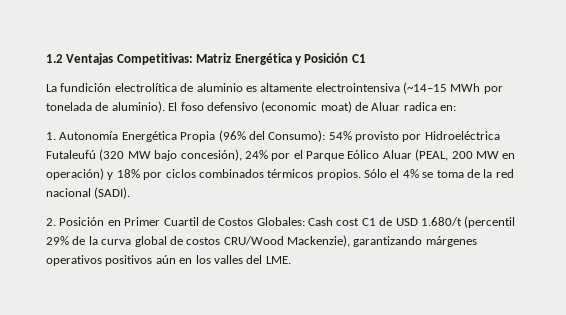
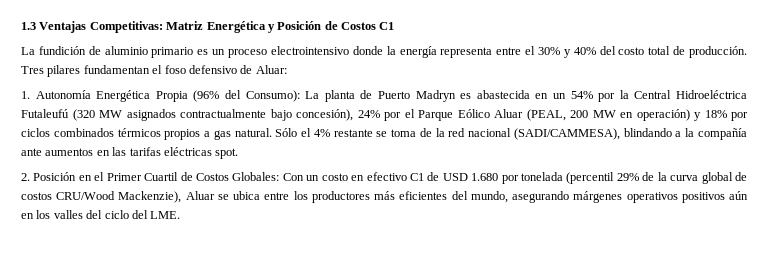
- 1.2 Ventajas Competitivas: Matriz Energética y Posición C1
+ 1.3 Ventajas Competitivas: Matriz Energética y Posición de Costos C1
- La fundición electrolítica de aluminio es altamente electrointensiva (~14–15 MWh por tonelada de aluminio). El foso defensivo (economic moat) de Aluar radica en:
+ La fundición de aluminio primario es un proceso electrointensivo donde la energía representa entre el 30% y 40% del costo total de producción. Tres pilares fundamentan el foso defensivo de Aluar:
- 1. Autonomía Energética Propia (96% del Consumo): 54% provisto por Hidroeléctrica Futaleufú (320 MW bajo concesión), 24% por el Parque Eólico Aluar (PEAL, 200 MW en operación) y 18% por ciclos combinados térmicos propios.
+ 1. Autonomía Energética Propia (96% del Consumo): La planta de Puerto Madryn es abastecida en un 54% por la Central Hidroeléctrica Futaleufú (320 MW asignados contractualmente bajo concesión), 24% por el Parque Eólico Aluar (PEAL, 200 MW en operación) y 18% por ciclos combinados térmicos propios a gas natural.
- Sólo el 4% se toma de la red nacional (SADI).
+ Sólo el 4% restante se toma de la red nacional (SADI/CAMMESA), blindando a la compañía ante aumentos en las tarifas eléctricas spot.
- 2. Posición en Primer Cuartil de Costos Globales: Cash cost C1 de USD 1.680/t (percentil 29% de la curva global de costos CRU/Wood Mackenzie), garantizando márgenes operativos positivos aún en los valles del LME.
+ 2. Posición en el Primer Cuartil de Costos Globales: Con un costo en efectivo C1 de USD 1.680 por tonelada (percentil 29% de la curva global de costos CRU/Wood Mackenzie), Aluar se ubica entre los productores más eficientes del mundo, asegurando márgenes operativos positivos aún en los valles del ciclo del LME.

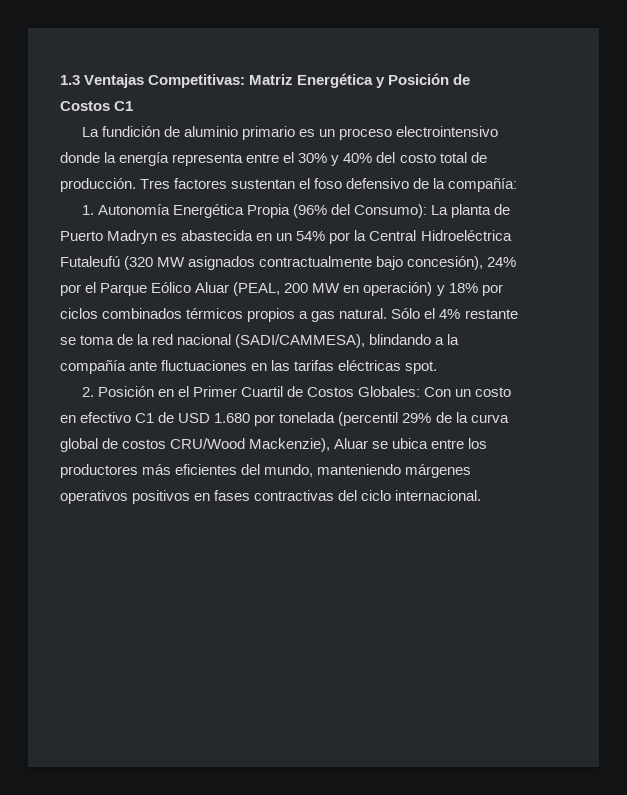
- Tres pilares fundamentan el foso defensivo de Aluar:
+ Tres factores sustentan el foso defensivo de la compañía:
- Sólo el 4% restante se toma de la red nacional (SADI/CAMMESA), blindando a la compañía ante aumentos en las tarifas eléctricas spot.
+ Sólo el 4% restante se toma de la red nacional (SADI/CAMMESA), blindando a la compañía ante fluctuaciones en las tarifas eléctricas spot.
- 2. Posición en el Primer Cuartil de Costos Globales: Con un costo en efectivo C1 de USD 1.680 por tonelada (percentil 29% de la curva global de costos CRU/Wood Mackenzie), Aluar se ubica entre los productores más eficientes del mundo, asegurando márgenes operativos positivos aún en los valles del ciclo del LME.
+ 2. Posición en el Primer Cuartil de Costos Globales: Con un costo en efectivo C1 de USD 1.680 por tonelada (percentil 29% de la curva global de costos CRU/Wood Mackenzie), Aluar se ubica entre los productores más eficientes del mundo, manteniendo márgenes operativos positivos en fases contractivas del ciclo internacional.

